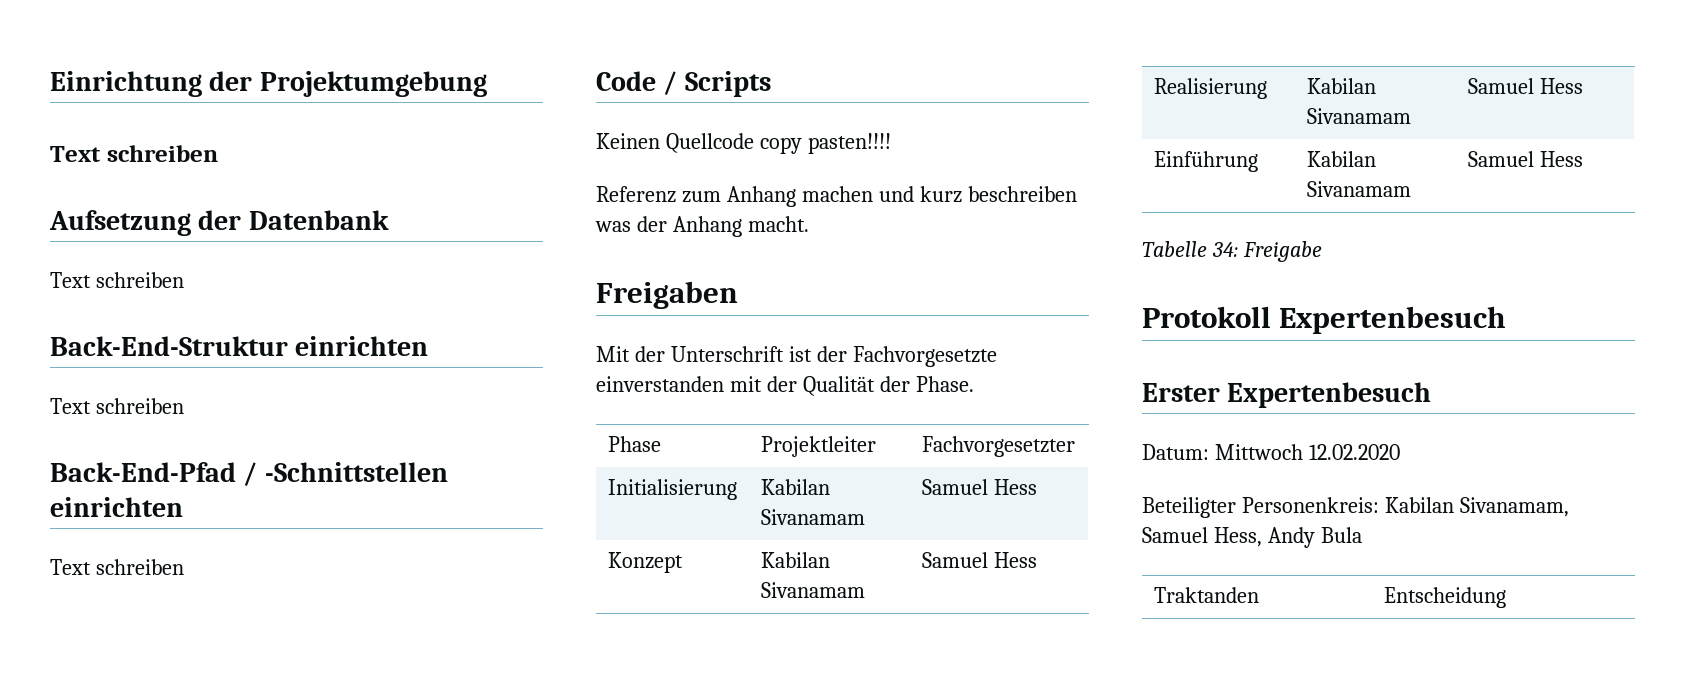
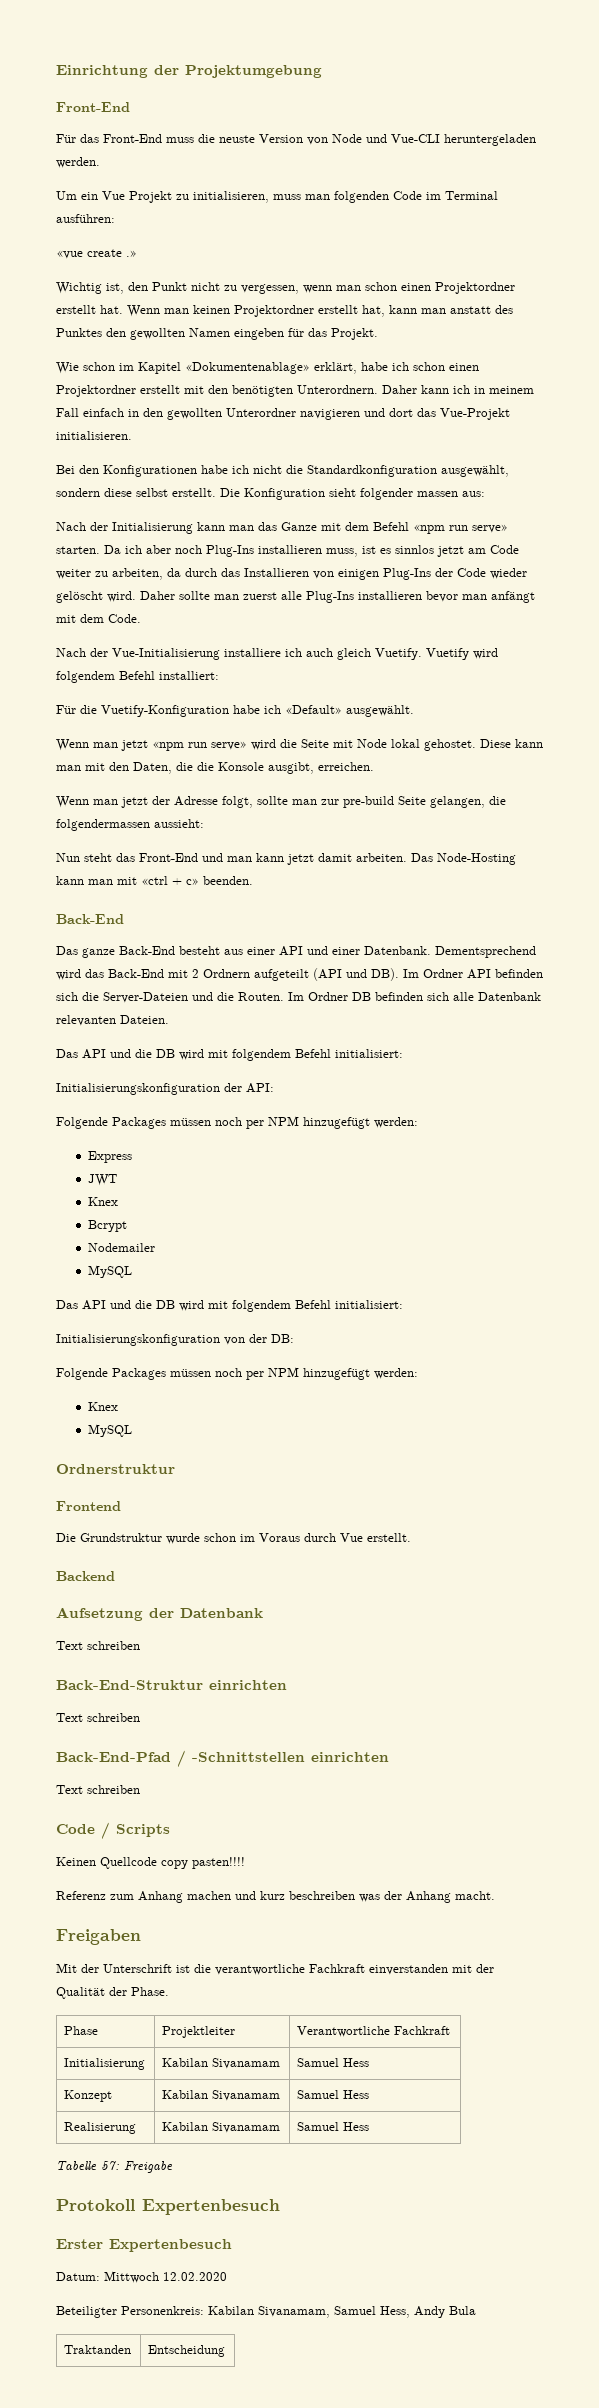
  Einrichtung der Projektumgebung
- Text schreiben
+ Front-End
+ Für das Front-End muss die neuste Version von Node und Vue-CLI heruntergeladen werden.
+ Um ein Vue Projekt zu initialisieren, muss man folgenden Code im Terminal ausführen:
+ «vue create .»
+ Wichtig ist, den Punkt nicht zu vergessen, wenn man schon einen Projektordner erstellt hat. Wenn man keinen Projektordner erstellt hat, kann man anstatt des Punktes den gewollten Namen eingeben für das Projekt.
+ Wie schon im Kapitel «Dokumentenablage» erklärt, habe ich schon einen Projektordner erstellt mit den benötigten Unterordnern. Daher kann ich in meinem Fall einfach in den gewollten Unterordner navigieren und dort das Vue-Projekt initialisieren.
+ Bei den Konfigurationen habe ich nicht die Standardkonfiguration ausgewählt, sondern diese selbst erstellt. Die Konfiguration sieht folgender massen aus:
+ Nach der Initialisierung kann man das Ganze mit dem Befehl «npm run serve» starten. Da ich aber noch Plug-Ins installieren muss, ist es sinnlos jetzt am Code weiter zu arbeiten, da durch das Installieren von einigen Plug-Ins der Code wieder gelöscht wird. Daher sollte man zuerst alle Plug-Ins installieren bevor man anfängt mit dem Code.
+ Nach der Vue-Initialisierung installiere ich auch gleich Vuetify. Vuetify wird folgendem Befehl installiert:
+ Für die Vuetify-Konfiguration habe ich «Default» ausgewählt.
+ Wenn man jetzt «npm run serve» wird die Seite mit Node lokal gehostet. Diese kann man mit den Daten, die die Konsole ausgibt, erreichen.
+ Wenn man jetzt der Adresse folgt, sollte man zur pre-build Seite gelangen, die folgendermassen aussieht:
+ Nun steht das Front-End und man kann jetzt damit arbeiten. Das Node-Hosting kann man mit «ctrl + c» beenden.
+ Back-End
+ Das ganze Back-End besteht aus einer API und einer Datenbank. Dementsprechend wird das Back-End mit 2 Ordnern aufgeteilt (API und DB). Im Ordner API befinden sich die Server-Dateien und die Routen. Im Ordner DB befinden sich alle Datenbank relevanten Dateien.
+ Das API und die DB wird mit folgendem Befehl initialisiert:
+ Initialisierungskonfiguration der API:
+ Folgende Packages müssen noch per NPM hinzugefügt werden:
+ Express
+ JWT
+ Knex
+ Bcrypt
+ Nodemailer
+ MySQL
+ Das API und die DB wird mit folgendem Befehl initialisiert:
+ Initialisierungskonfiguration von der DB:
+ Folgende Packages müssen noch per NPM hinzugefügt werden:
+ Knex
+ MySQL
+ Ordnerstruktur
+ Frontend
+ Die Grundstruktur wurde schon im Voraus durch Vue erstellt.
+ Backend
- Mit der Unterschrift ist der Fachvorgesetzte einverstanden mit der Qualität der Phase.
+ Mit der Unterschrift ist die verantwortliche Fachkraft einverstanden mit der Qualität der Phase.
- Phase | Projektleiter | Fachvorgesetzter
+ Phase | Projektleiter | Verantwortliche Fachkraft
- Einführung | Kabilan Sivanamam | Samuel Hess
- Tabelle 34: Freigabe
+ Tabelle 57: Freigabe

